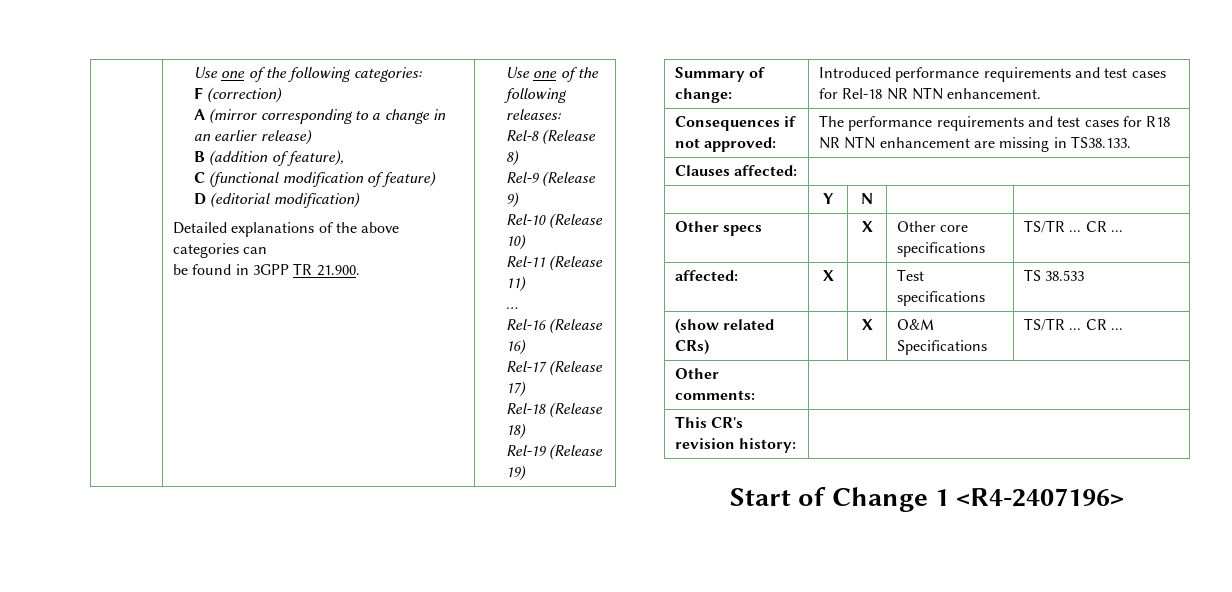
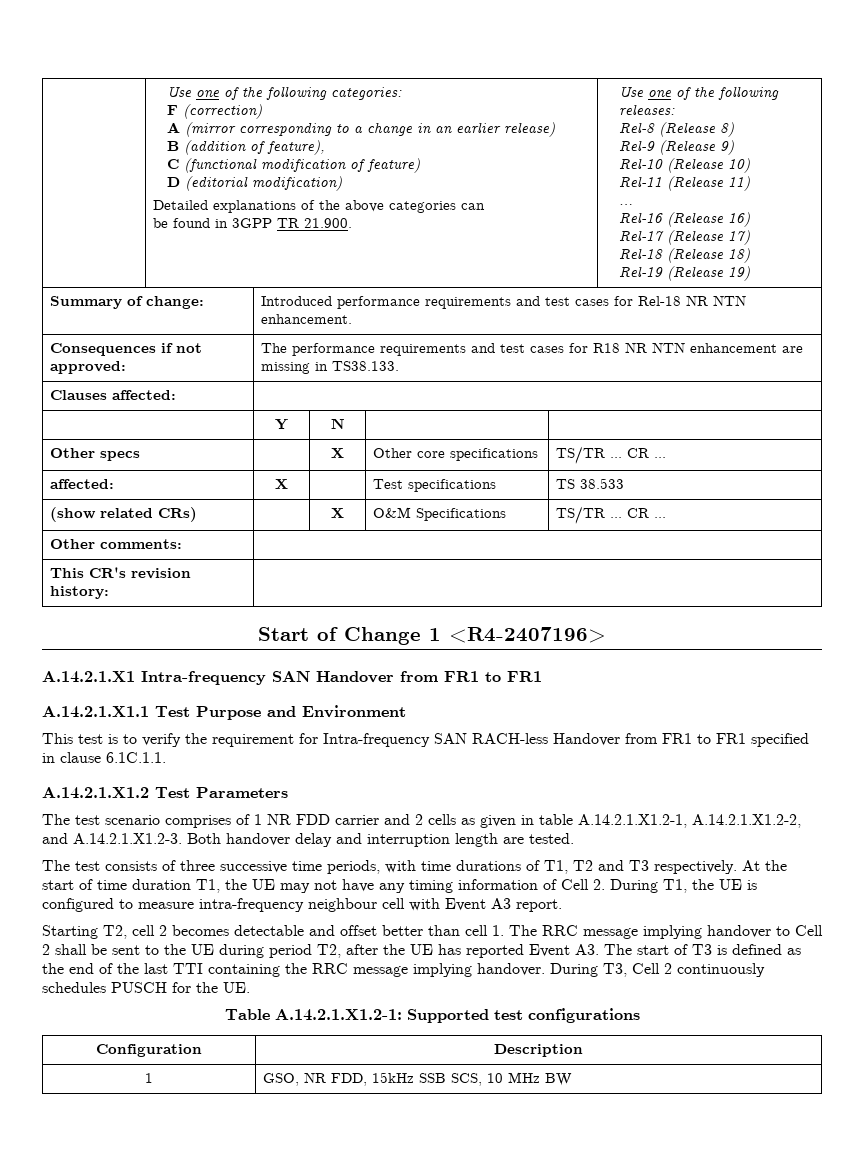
+ A.14.2.1.X1 Intra-frequency SAN Handover from FR1 to FR1
+ A.14.2.1.X1.1 Test Purpose and Environment
+ This test is to verify the requirement for Intra-frequency SAN RACH-less Handover from FR1 to FR1 specified in clause 6.1C.1.1.
+ A.14.2.1.X1.2 Test Parameters
+ The test scenario comprises of 1 NR FDD carrier and 2 cells as given in table A.14.2.1.X1.2-1, A.14.2.1.X1.2-2, and A.14.2.1.X1.2-3. Both handover delay and interruption length are tested.
+ The test consists of three successive time periods, with time durations of T1, T2 and T3 respectively. At the start of time duration T1, the UE may not have any timing information of Cell 2. During T1, the UE is configured to measure intra-frequency neighbour cell with Event A3 report.
+ Starting T2, cell 2 becomes detectable and offset better than cell 1. The RRC message implying handover to Cell 2 shall be sent to the UE during period T2, after the UE has reported Event A3. The start of T3 is defined as the end of the last TTI containing the RRC message implying handover. During T3, Cell 2 continuously schedules PUSCH for the UE.
+ Table A.14.2.1.X1.2-1: Supported test configurations
+ Configuration | Description
+ 1 | GSO, NR FDD, 15kHz SSB SCS, 10 MHz BW

